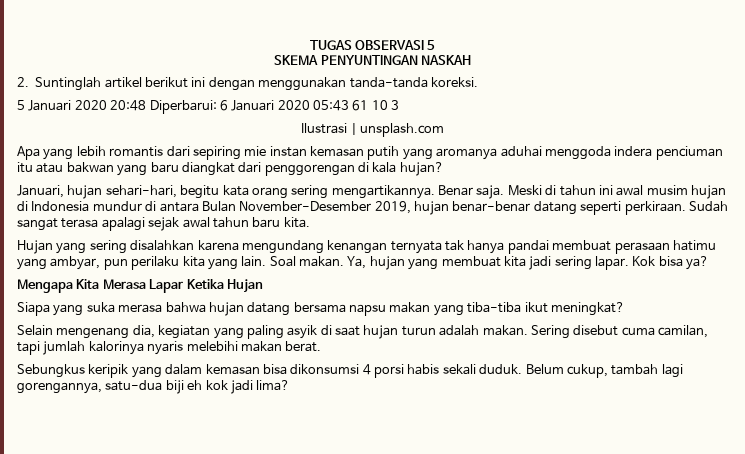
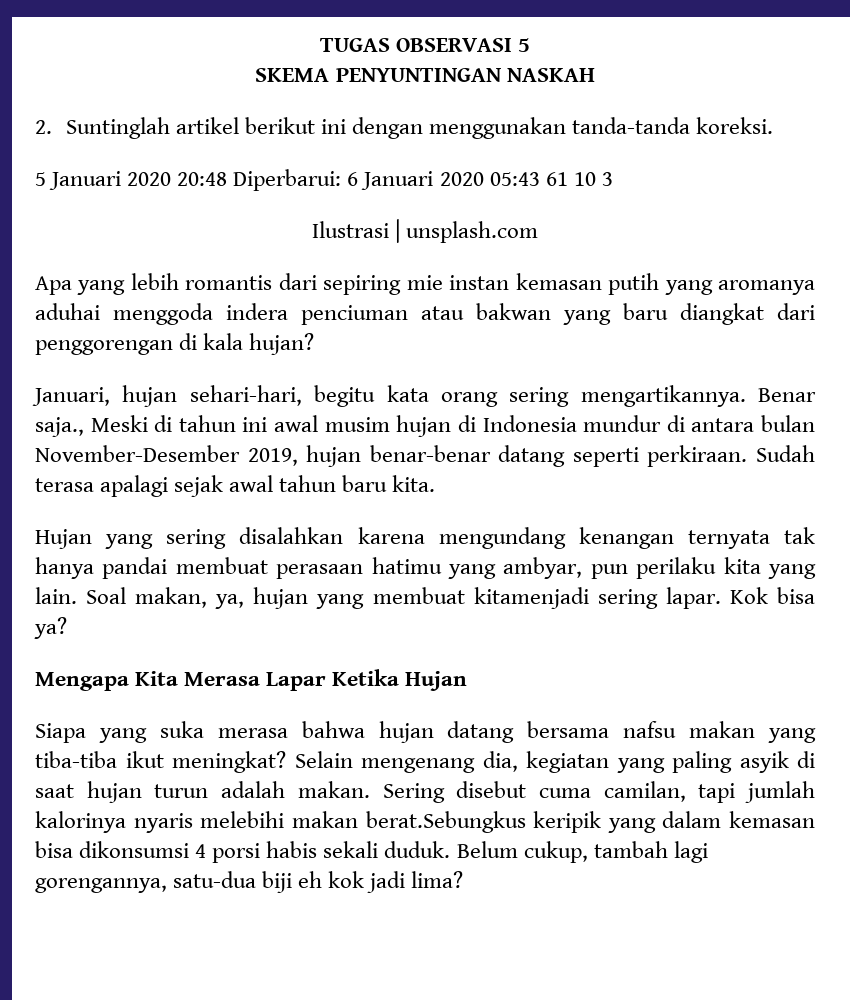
- Apa yang lebih romantis dari sepiring mie instan kemasan putih yang aromanya aduhai menggoda indera penciuman itu atau bakwan yang baru diangkat dari penggorengan di kala hujan?
+ Apa yang lebih romantis dari sepiring mie instan kemasan putih yang aromanya aduhai menggoda indera penciuman atau bakwan yang baru diangkat dari penggorengan di kala hujan?
- Benar saja. Meski di tahun ini awal musim hujan di Indonesia mundur di antara Bulan November-Desember 2019, hujan benar-benar datang seperti perkiraan.
+ Benar saja., Meski di tahun ini awal musim hujan di Indonesia mundur di antara bulan November-Desember 2019, hujan benar-benar datang seperti perkiraan.
- Sudah sangat terasa apalagi sejak awal tahun baru kita.
+ Sudah terasa apalagi sejak awal tahun baru kita.
- Soal makan. Ya, hujan yang membuat kita jadi sering lapar.
+ Soal makan, ya, hujan yang membuat kitamenjadi sering lapar.
- Siapa yang suka merasa bahwa hujan datang bersama napsu makan yang tiba-tiba ikut meningkat?
- Selain mengenang dia, kegiatan yang paling asyik di saat hujan turun adalah makan.
+ Siapa yang suka merasa bahwa hujan datang bersama nafsu makan yang tiba-tiba ikut meningkat? Selain mengenang dia, kegiatan yang paling asyik di saat hujan turun adalah makan.
- Sering disebut cuma camilan, tapi jumlah kalorinya nyaris melebihi makan berat.
- Sebungkus keripik yang dalam kemasan bisa dikonsumsi 4 porsi habis sekali duduk.
+ Sering disebut cuma camilan, tapi jumlah kalorinya nyaris melebihi makan berat.Sebungkus keripik yang dalam kemasan bisa dikonsumsi 4 porsi habis sekali duduk.

